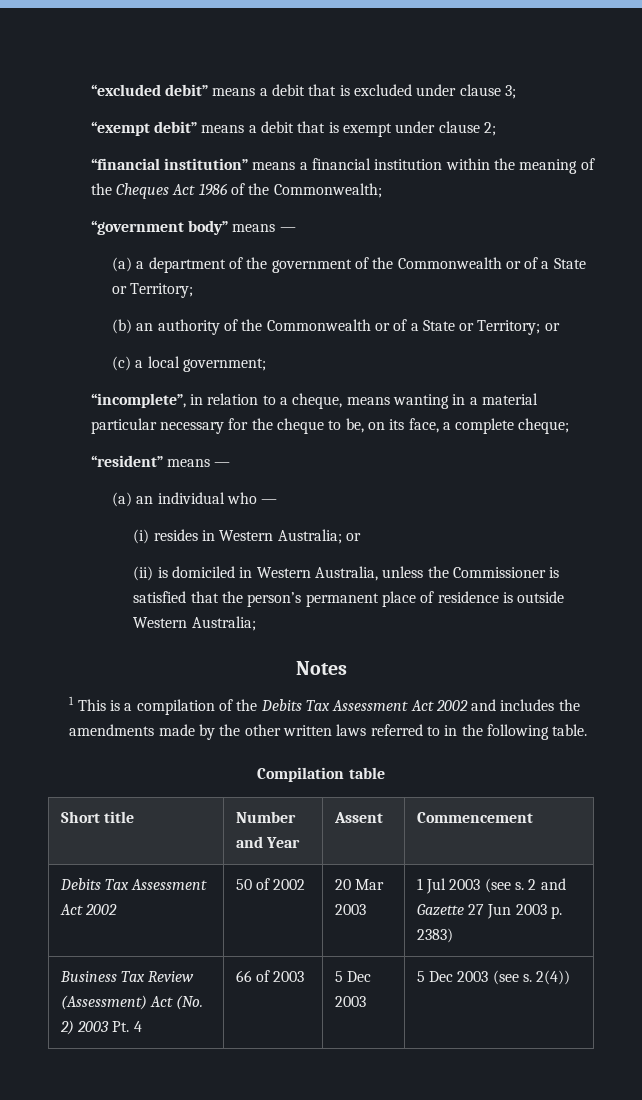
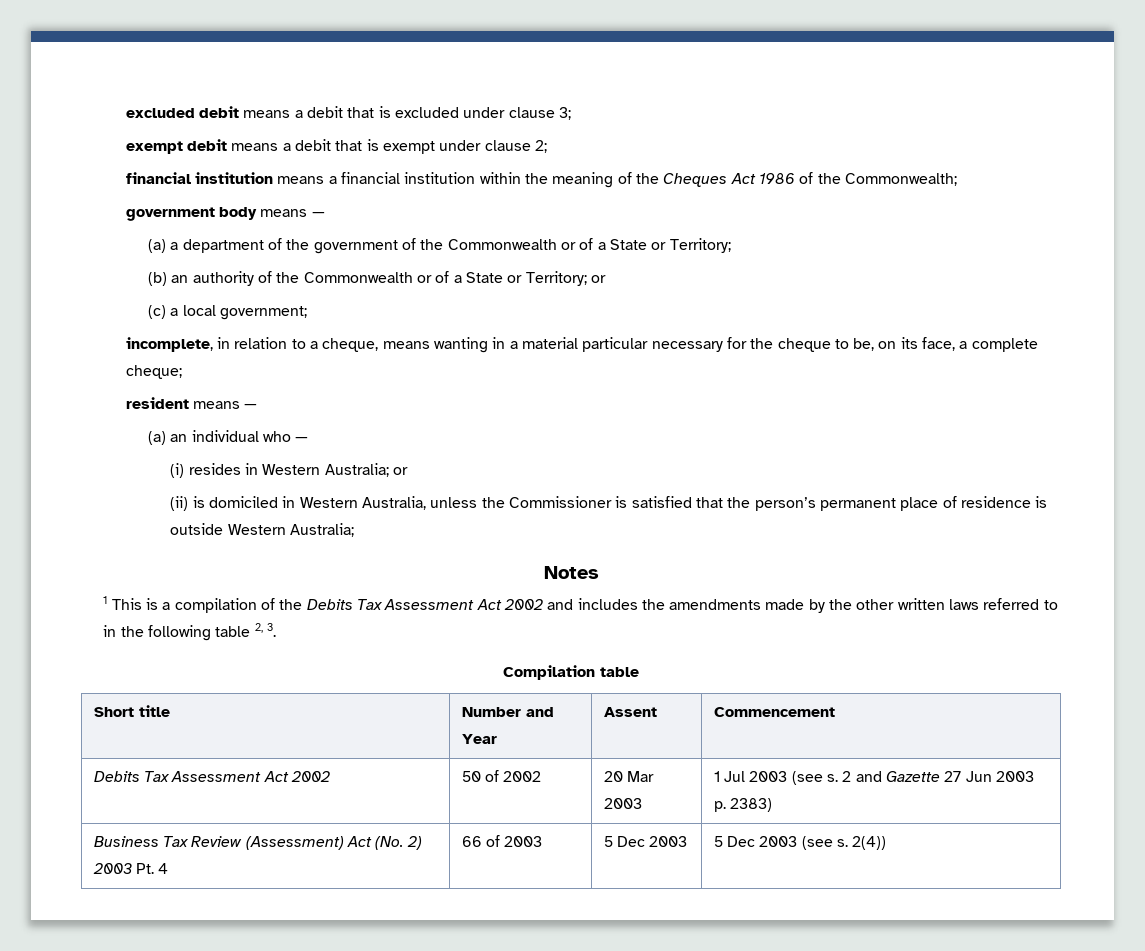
- “excluded debit” means a debit that is excluded under clause 3;
+ excluded debit means a debit that is excluded under clause 3;
- “exempt debit” means a debit that is exempt under clause 2;
+ exempt debit means a debit that is exempt under clause 2;
- “financial institution” means a financial institution within the meaning of the Cheques Act 1986 of the Commonwealth;
+ financial institution means a financial institution within the meaning of the Cheques Act 1986 of the Commonwealth;
- “government body” means —
+ government body means —
- “incomplete”, in relation to a cheque, means wanting in a material particular necessary for the cheque to be, on its face, a complete cheque;
+ incomplete, in relation to a cheque, means wanting in a material particular necessary for the cheque to be, on its face, a complete cheque;
- “resident” means —
+ resident means —
- 1 This is a compilation of the Debits Tax Assessment Act 2002 and includes the amendments made by the other written laws referred to in the following table.
+ 1 This is a compilation of the Debits Tax Assessment Act 2002 and includes the amendments made by the other written laws referred to in the following table 2, 3.

